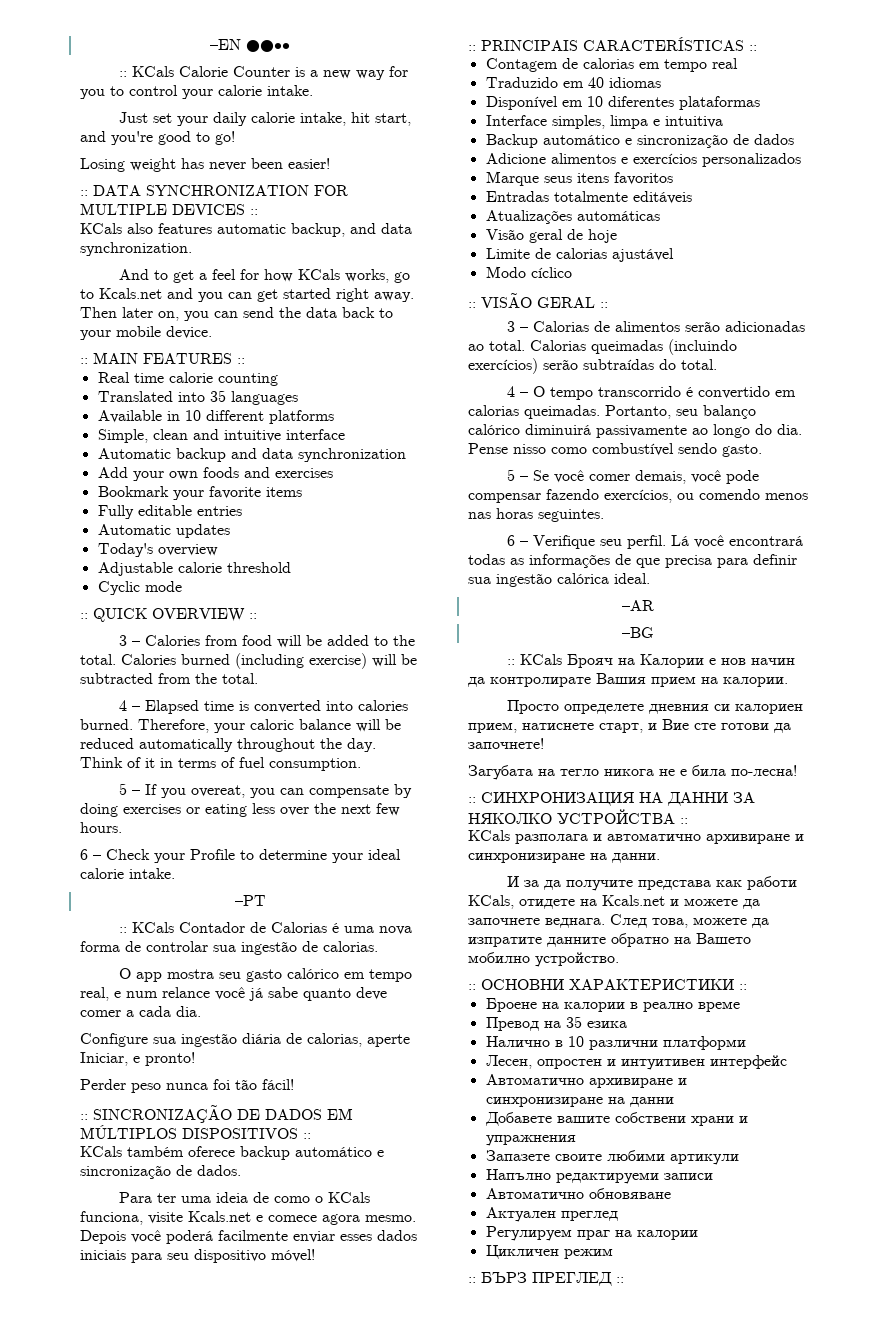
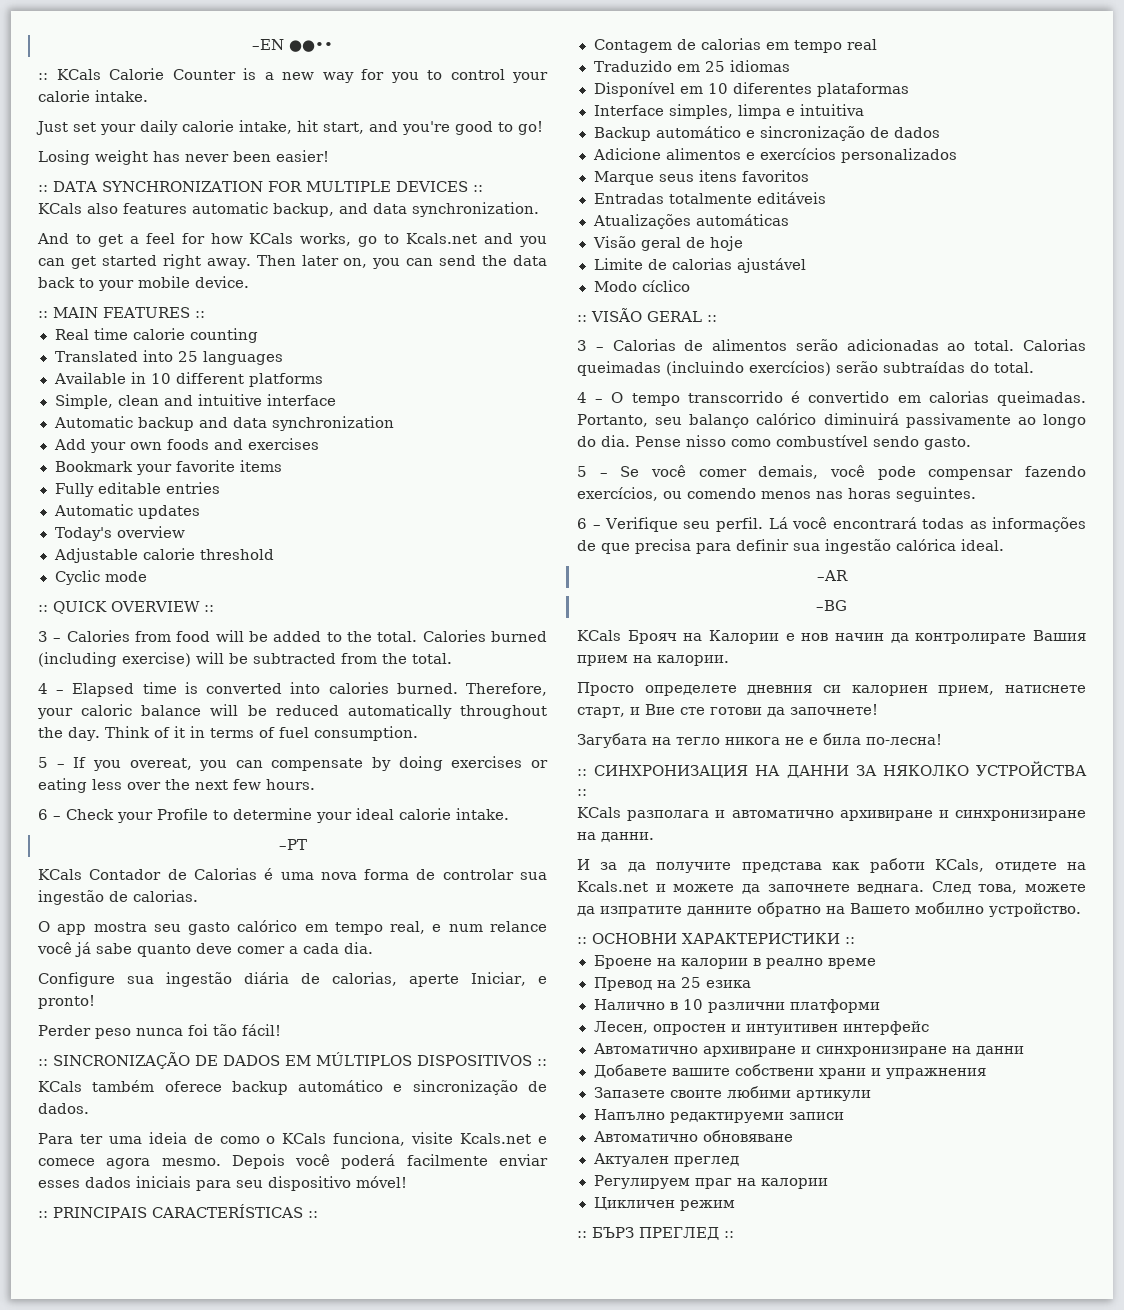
- Translated into 35 languages
+ Translated into 25 languages
- :: KCals Contador de Calorias é uma nova forma de controlar sua ingestão de calorias.
+ KCals Contador de Calorias é uma nova forma de controlar sua ingestão de calorias.
- Traduzido em 40 idiomas
+ Traduzido em 25 idiomas
- :: KCals Брояч на Калории е нов начин да контролирате Вашия прием на калории.
+ KCals Брояч на Калории е нов начин да контролирате Вашия прием на калории.
- Превод на 35 езика
+ Превод на 25 езика

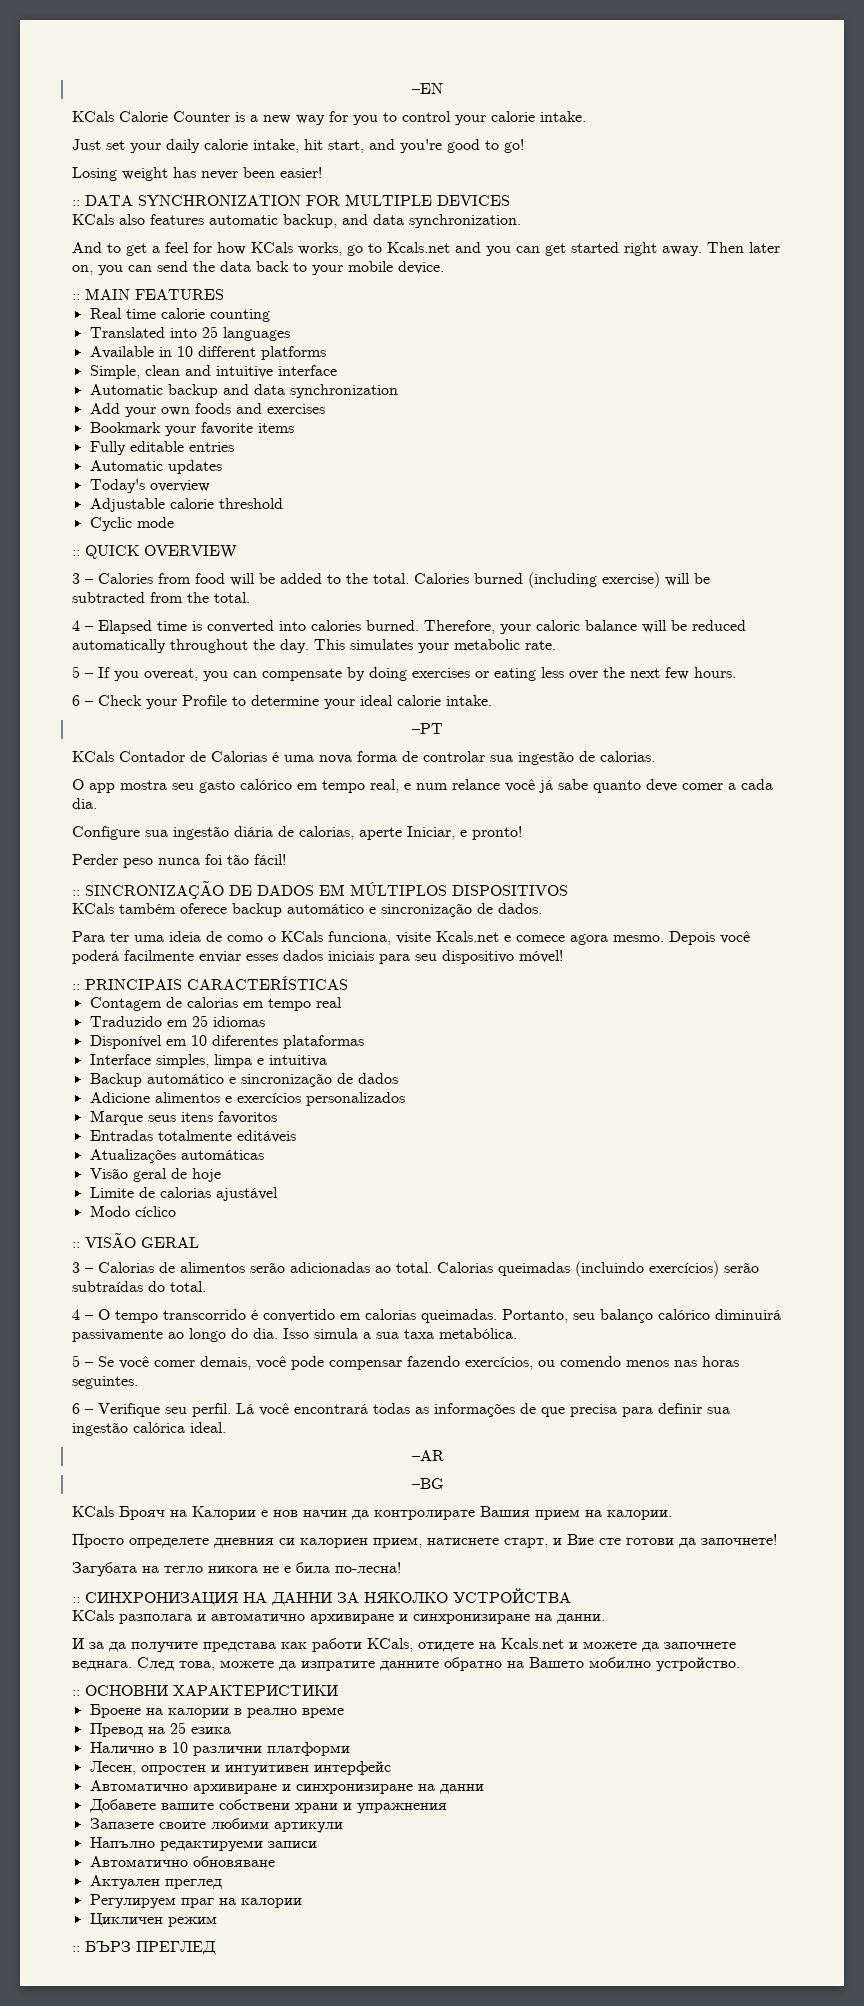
- –EN ●●••
- :: KCals Calorie Counter is a new way for you to control your calorie intake.
+ –EN
+ KCals Calorie Counter is a new way for you to control your calorie intake.
- :: DATA SYNCHRONIZATION FOR MULTIPLE DEVICES ::
+ :: DATA SYNCHRONIZATION FOR MULTIPLE DEVICES
- :: MAIN FEATURES ::
+ :: MAIN FEATURES
- :: QUICK OVERVIEW ::
+ :: QUICK OVERVIEW
- Think of it in terms of fuel consumption.
+ This simulates your metabolic rate.
- :: SINCRONIZAÇÃO DE DADOS EM MÚLTIPLOS DISPOSITIVOS ::
+ :: SINCRONIZAÇÃO DE DADOS EM MÚLTIPLOS DISPOSITIVOS
- :: PRINCIPAIS CARACTERÍSTICAS ::
+ :: PRINCIPAIS CARACTERÍSTICAS
- :: VISÃO GERAL ::
+ :: VISÃO GERAL
- Pense nisso como combustível sendo gasto.
+ Isso simula a sua taxa metabólica.
- :: СИНХРОНИЗАЦИЯ НА ДАННИ ЗА НЯКОЛКО УСТРОЙСТВА ::
+ :: СИНХРОНИЗАЦИЯ НА ДАННИ ЗА НЯКОЛКО УСТРОЙСТВА
- :: ОСНОВНИ ХАРАКТЕРИСТИКИ ::
+ :: ОСНОВНИ ХАРАКТЕРИСТИКИ
- :: БЪРЗ ПРЕГЛЕД ::
+ :: БЪРЗ ПРЕГЛЕД

